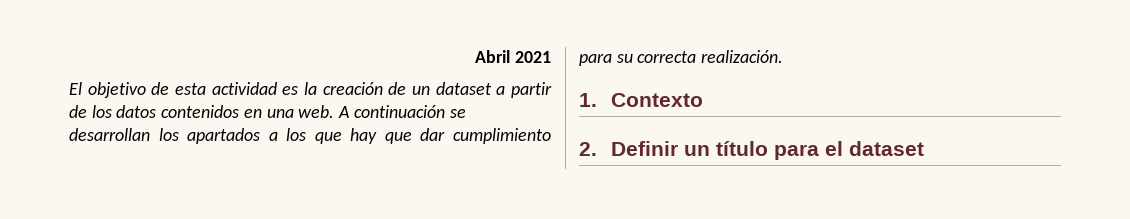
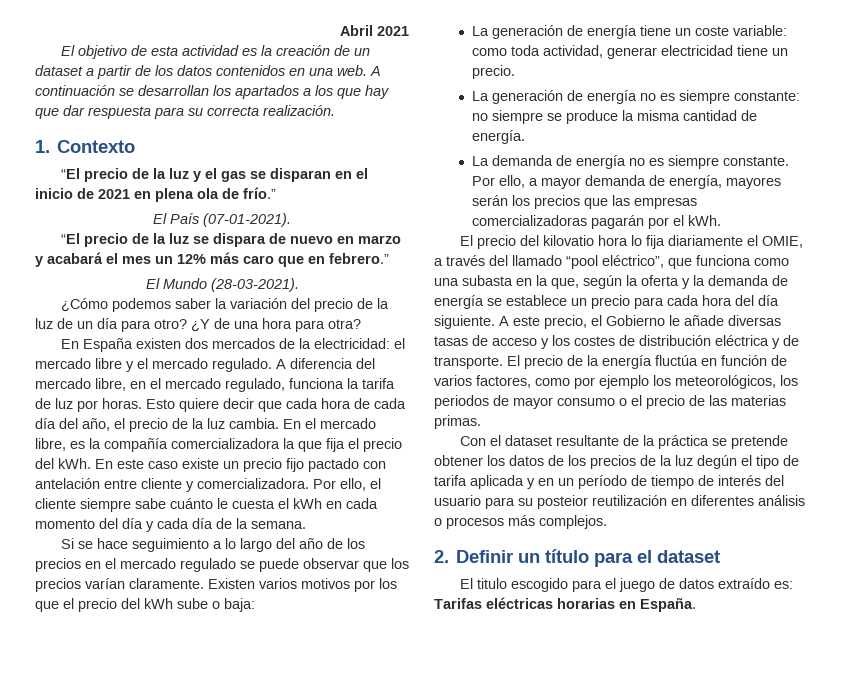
- A continuación se desarrollan los apartados a los que hay que dar cumplimiento para su correcta realización.
+ A continuación se desarrollan los apartados a los que hay que dar respuesta para su correcta realización.
+ “El precio de la luz y el gas se disparan en el inicio de 2021 en plena ola de frío.”
+ El País (07-01-2021).
+ “El precio de la luz se dispara de nuevo en marzo y acabará el mes un 12% más caro que en febrero.”
+ El Mundo (28-03-2021).
+ ¿Cómo podemos saber la variación del precio de la luz de un día para otro? ¿Y de una hora para otra?
+ En España existen dos mercados de la electricidad: el mercado libre y el mercado regulado. A diferencia del mercado libre, en el mercado regulado, funciona la tarifa de luz por horas. Esto quiere decir que cada hora de cada día del año, el precio de la luz cambia. En el mercado libre, es la compañía comercializadora la que fija el precio del kWh. En este caso existe un precio fijo pactado con antelación entre cliente y comercializadora. Por ello, el cliente siempre sabe cuánto le cuesta el kWh en cada momento del día y cada día de la semana.
+ Si se hace seguimiento a lo largo del año de los precios en el mercado regulado se puede observar que los precios varían claramente. Existen varios motivos por los que el precio del kWh sube o baja:
+ La generación de energía tiene un coste variable: como toda actividad, generar electricidad tiene un precio.
+ La generación de energía no es siempre constante: no siempre se produce la misma cantidad de energía.
+ La demanda de energía no es siempre constante. Por ello, a mayor demanda de energía, mayores serán los precios que las empresas comercializadoras pagarán por el kWh.
+ El precio del kilovatio hora lo fija diariamente el OMIE, a través del llamado “pool eléctrico”, que funciona como una subasta en la que, según la oferta y la demanda de energía se establece un precio para cada hora del día siguiente. A este precio, el Gobierno le añade diversas tasas de acceso y los costes de distribución eléctrica y de transporte. El precio de la energía fluctúa en función de varios factores, como por ejemplo los meteorológicos, los periodos de mayor consumo o el precio de las materias primas.
+ Con el dataset resultante de la práctica se pretende obtener los datos de los precios de la luz degún el tipo de tarifa aplicada y en un período de tiempo de interés del usuario para su posteior reutilización en diferentes análisis o procesos más complejos.
+ El titulo escogido para el juego de datos extraído es: Tarifas eléctricas horarias en España.

